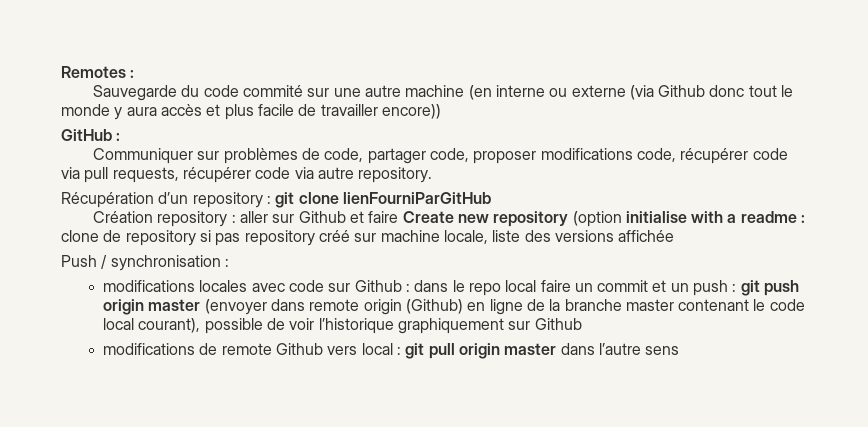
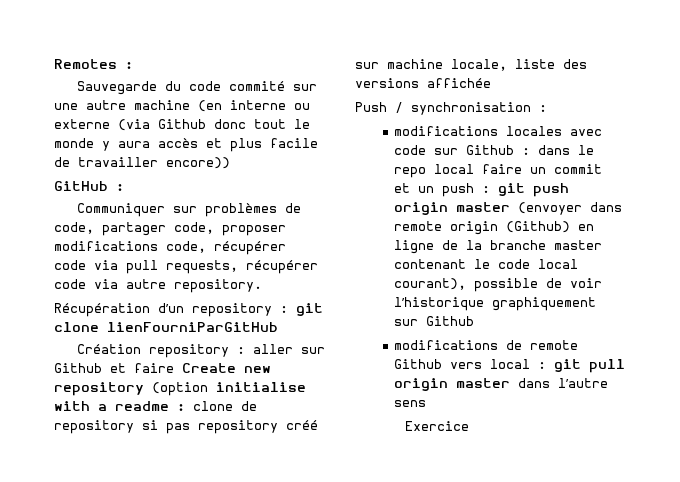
+ Exercice

